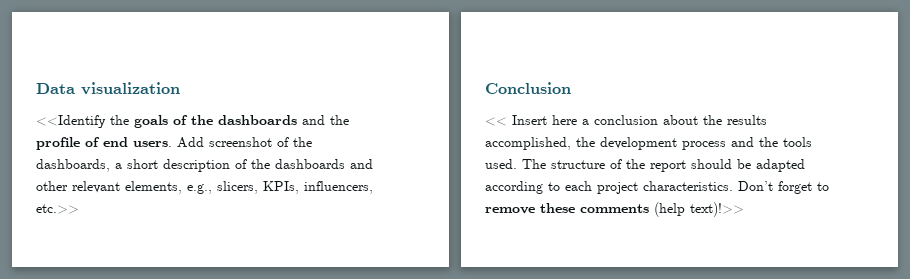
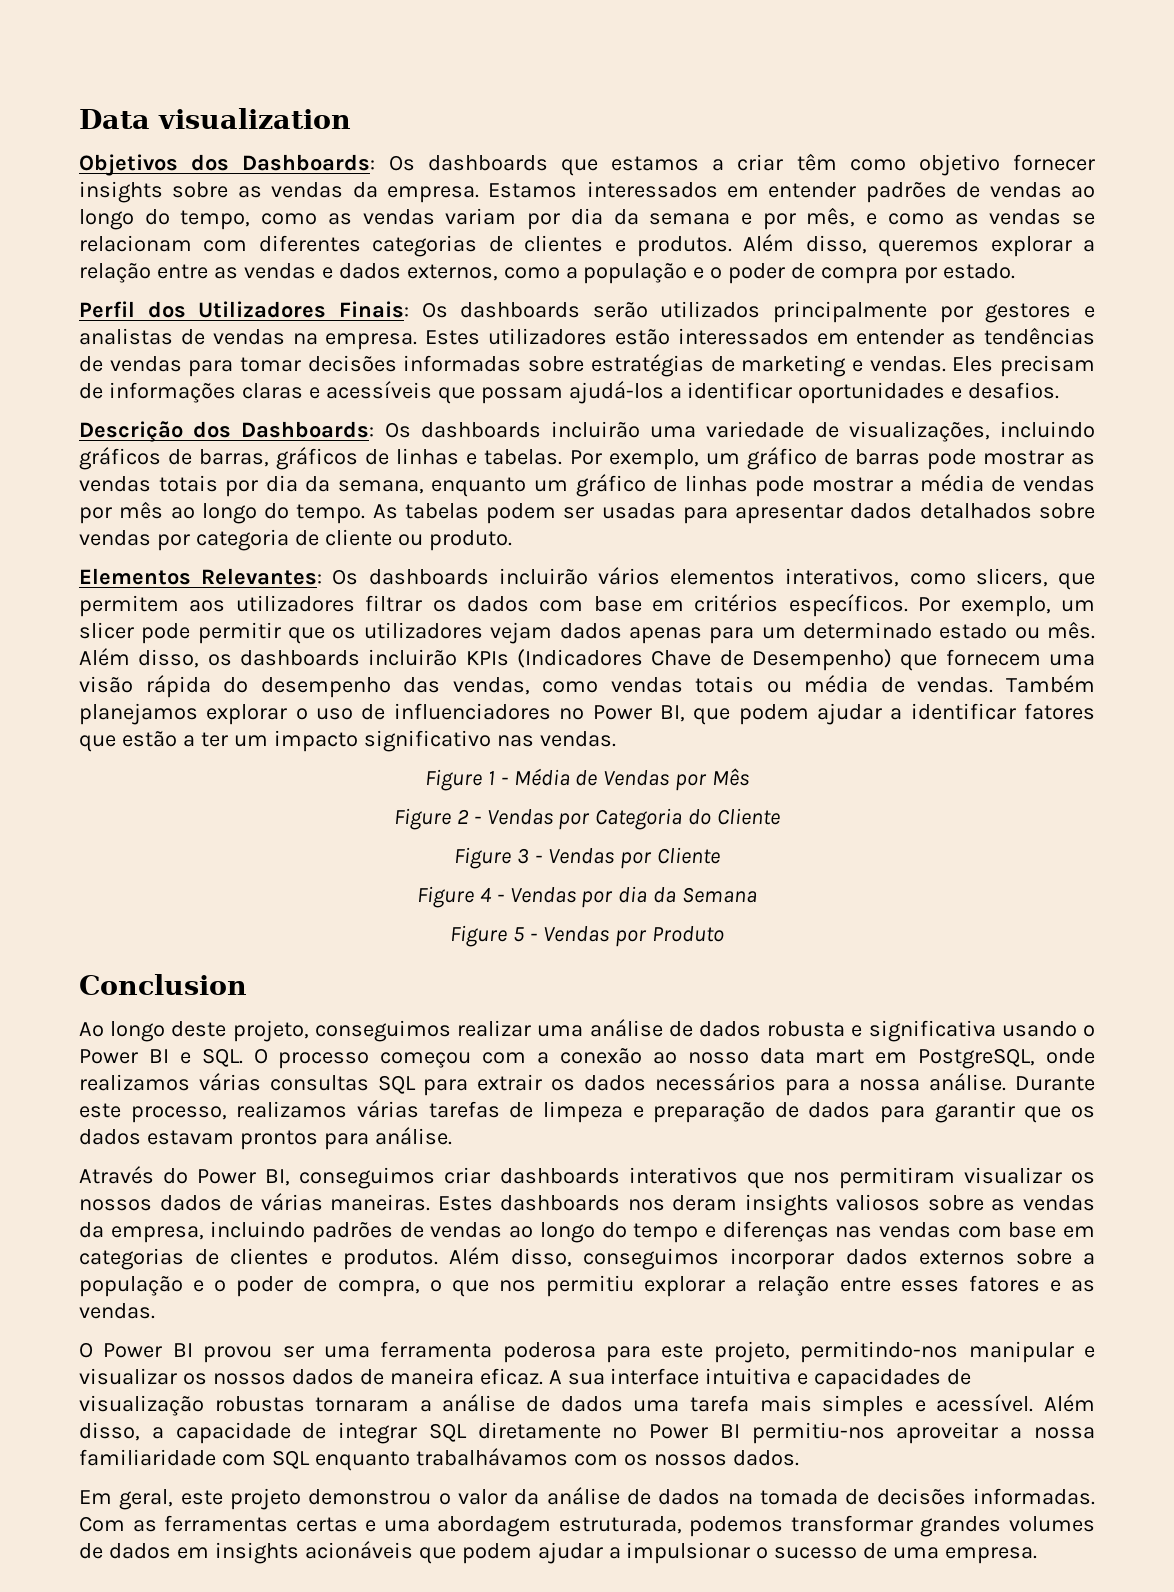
- <<Identify the goals of the dashboards and the profile of end users. Add screenshot of the dashboards, a short description of the dashboards and other relevant elements, e.g., slicers, KPIs, influencers, etc.>>
+ Objetivos dos Dashboards: Os dashboards que estamos a criar têm como objetivo fornecer insights sobre as vendas da empresa. Estamos interessados em entender padrões de vendas ao longo do tempo, como as vendas variam por dia da semana e por mês, e como as vendas se relacionam com diferentes categorias de clientes e produtos. Além disso, queremos explorar a relação entre as vendas e dados externos, como a população e o poder de compra por estado.
+ Perfil dos Utilizadores Finais: Os dashboards serão utilizados principalmente por gestores e analistas de vendas na empresa. Estes utilizadores estão interessados em entender as tendências de vendas para tomar decisões informadas sobre estratégias de marketing e vendas. Eles precisam de informações claras e acessíveis que possam ajudá-los a identificar oportunidades e desafios.
+ Descrição dos Dashboards: Os dashboards incluirão uma variedade de visualizações, incluindo gráficos de barras, gráficos de linhas e tabelas. Por exemplo, um gráfico de barras pode mostrar as vendas totais por dia da semana, enquanto um gráfico de linhas pode mostrar a média de vendas por mês ao longo do tempo. As tabelas podem ser usadas para apresentar dados detalhados sobre vendas por categoria de cliente ou produto.
+ Elementos Relevantes: Os dashboards incluirão vários elementos interativos, como slicers, que permitem aos utilizadores filtrar os dados com base em critérios específicos. Por exemplo, um slicer pode permitir que os utilizadores vejam dados apenas para um determinado estado ou mês. Além disso, os dashboards incluirão KPIs (Indicadores Chave de Desempenho) que fornecem uma visão rápida do desempenho das vendas, como vendas totais ou média de vendas. Também planejamos explorar o uso de influenciadores no Power BI, que podem ajudar a identificar fatores que estão a ter um impacto significativo nas vendas.
+ Figure 1 - Média de Vendas por Mês
+ Figure 2 - Vendas por Categoria do Cliente
+ Figure 3 - Vendas por Cliente
+ Figure 4 - Vendas por dia da Semana
+ Figure 5 - Vendas por Produto
  Conclusion
- << Insert here a conclusion about the results accomplished, the development process and the tools used. The structure of the report should be adapted according to each project characteristics. Don’t forget to remove these comments (help text)!>>
+ Ao longo deste projeto, conseguimos realizar uma análise de dados robusta e significativa usando o Power BI e SQL. O processo começou com a conexão ao nosso data mart em PostgreSQL, onde realizamos várias consultas SQL para extrair os dados necessários para a nossa análise. Durante este processo, realizamos várias tarefas de limpeza e preparação de dados para garantir que os dados estavam prontos para análise.
+ Através do Power BI, conseguimos criar dashboards interativos que nos permitiram visualizar os nossos dados de várias maneiras. Estes dashboards nos deram insights valiosos sobre as vendas da empresa, incluindo padrões de vendas ao longo do tempo e diferenças nas vendas com base em categorias de clientes e produtos. Além disso, conseguimos incorporar dados externos sobre a população e o poder de compra, o que nos permitiu explorar a relação entre esses fatores e as vendas.
+ O Power BI provou ser uma ferramenta poderosa para este projeto, permitindo-nos manipular e visualizar os nossos dados de maneira eficaz. A sua interface intuitiva e capacidades de visualização robustas tornaram a análise de dados uma tarefa mais simples e acessível. Além disso, a capacidade de integrar SQL diretamente no Power BI permitiu-nos aproveitar a nossa familiaridade com SQL enquanto trabalhávamos com os nossos dados.
+ Em geral, este projeto demonstrou o valor da análise de dados na tomada de decisões informadas. Com as ferramentas certas e uma abordagem estruturada, podemos transformar grandes volumes de dados em insights acionáveis que podem ajudar a impulsionar o sucesso de uma empresa.

